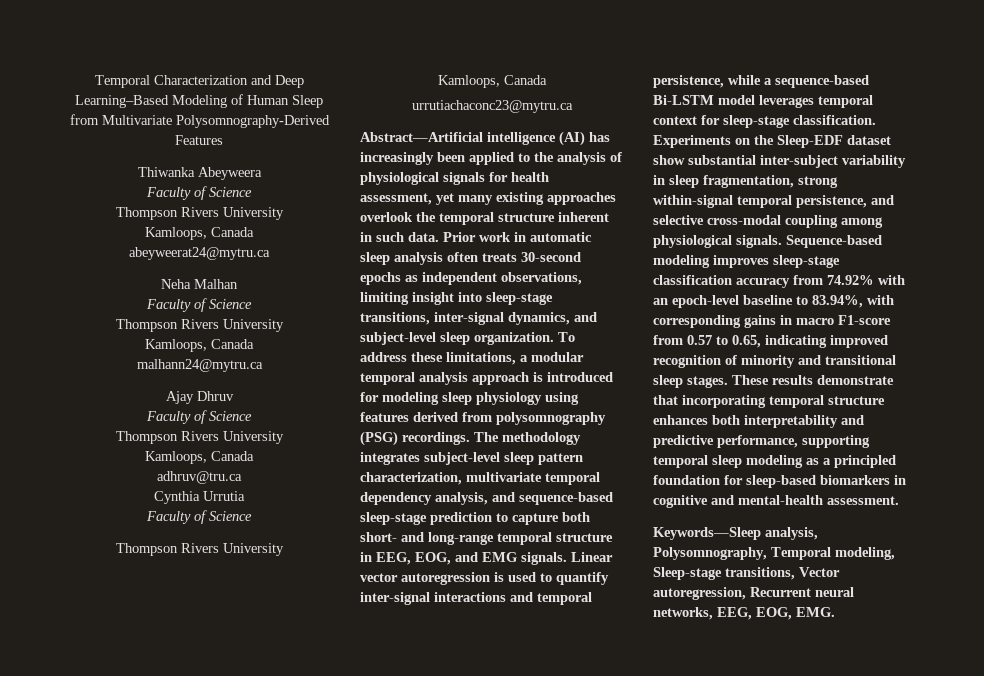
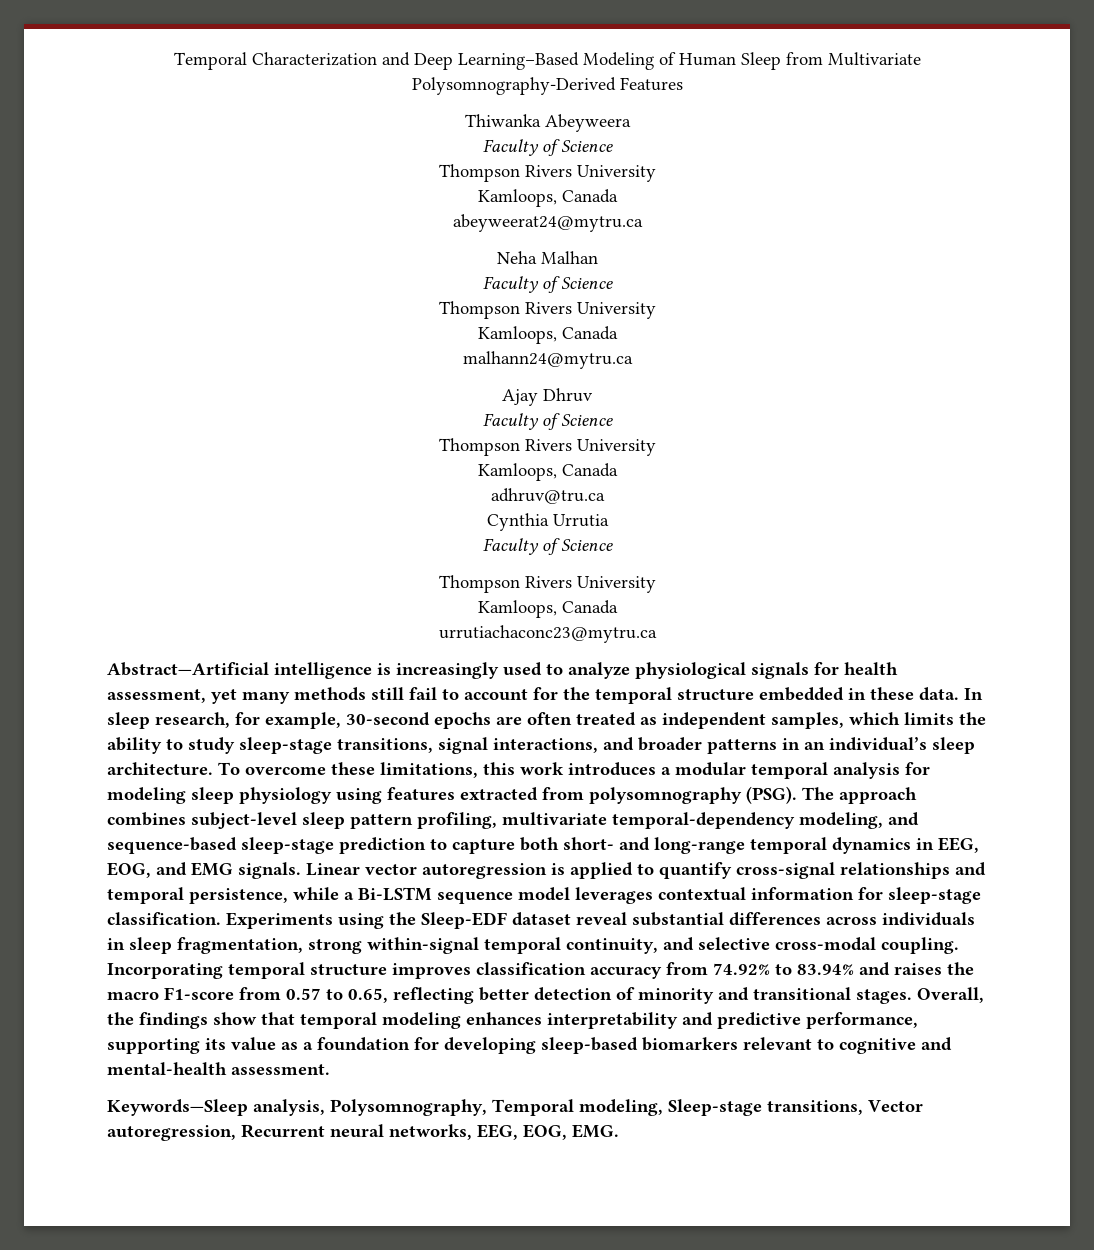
- Abstract—Artificial intelligence (AI) has increasingly been applied to the analysis of physiological signals for health assessment, yet many existing approaches overlook the temporal structure inherent in such data. Prior work in automatic sleep analysis often treats 30-second epochs as independent observations, limiting insight into sleep-stage transitions, inter-signal dynamics, and subject-level sleep organization. To address these limitations, a modular temporal analysis approach is introduced for modeling sleep physiology using features derived from polysomnography (PSG) recordings. The methodology integrates subject-level sleep pattern characterization, multivariate temporal dependency analysis, and sequence‑based sleep‑stage prediction to capture both short‑ and long‑range temporal structure in EEG, EOG, and EMG signals.
+ Abstract—Artificial intelligence is increasingly used to analyze physiological signals for health assessment, yet many methods still fail to account for the temporal structure embedded in these data. In sleep research, for example, 30‑second epochs are often treated as independent samples, which limits the ability to study sleep‑stage transitions, signal interactions, and broader patterns in an individual’s sleep architecture. To overcome these limitations, this work introduces a modular temporal analysis for modeling sleep physiology using features extracted from polysomnography (PSG). The approach combines subject‑level sleep pattern profiling, multivariate temporal‑dependency modeling, and sequence‑based sleep‑stage prediction to capture both short‑ and long‑range temporal dynamics in EEG, EOG, and EMG signals.
- Linear vector autoregression is used to quantify inter-signal interactions and temporal persistence, while a sequence-based Bi-LSTM model leverages temporal context for sleep‑stage classification.
+ Linear vector autoregression is applied to quantify cross‑signal relationships and temporal persistence, while a Bi‑LSTM sequence model leverages contextual information for sleep‑stage classification.
- Experiments on the Sleep‑EDF dataset show substantial inter-subject variability in sleep fragmentation, strong within‑signal temporal persistence, and selective cross‑modal coupling among physiological signals. Sequence-based modeling improves sleep-stage classification accuracy from 74.92% with an epoch-level baseline to 83.94%, with corresponding gains in macro F1‑score from 0.57 to 0.65, indicating improved recognition of minority and transitional sleep stages. These results demonstrate that incorporating temporal structure enhances both interpretability and predictive performance, supporting temporal sleep modeling as a principled foundation for sleep‑based biomarkers in cognitive and mental‑health assessment.
+ Experiments using the Sleep‑EDF dataset reveal substantial differences across individuals in sleep fragmentation, strong within‑signal temporal continuity, and selective cross‑modal coupling. Incorporating temporal structure improves classification accuracy from 74.92% to 83.94% and raises the macro F1‑score from 0.57 to 0.65, reflecting better detection of minority and transitional stages. Overall, the findings show that temporal modeling enhances interpretability and predictive performance, supporting its value as a foundation for developing sleep‑based biomarkers relevant to cognitive and mental‑health assessment.

